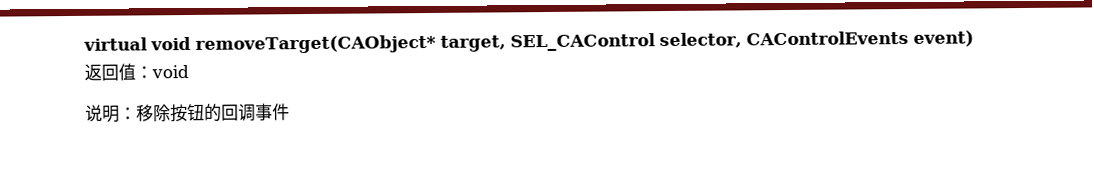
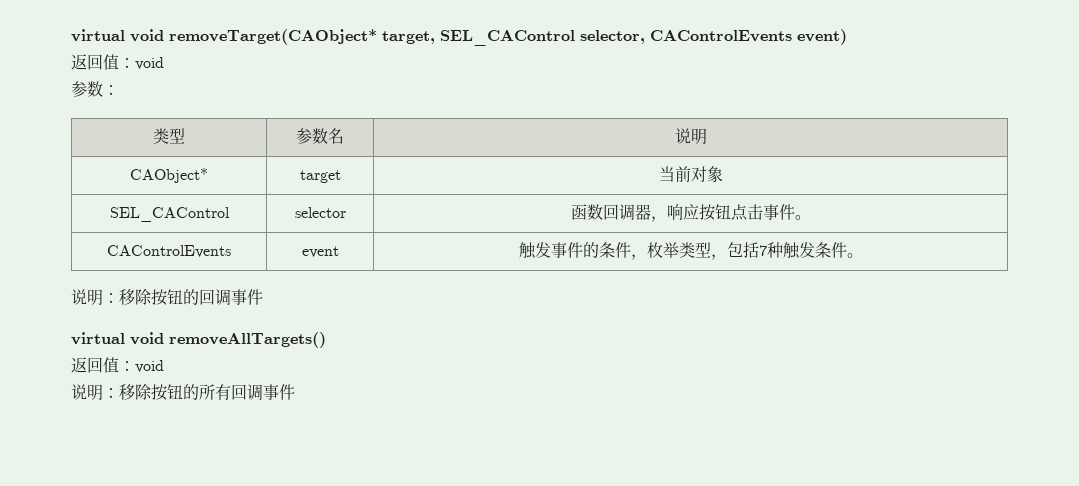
+ 参数：
+ 类型 | 参数名 | 说明
+ CAObject* | target | 当前对象
+ SEL_CAControl | selector | 函数回调器，响应按钮点击事件。
+ CAControlEvents | event | 触发事件的条件，枚举类型，包括7种触发条件。
+ virtual void removeAllTargets()
+ 返回值：void
+ 说明：移除按钮的所有回调事件

